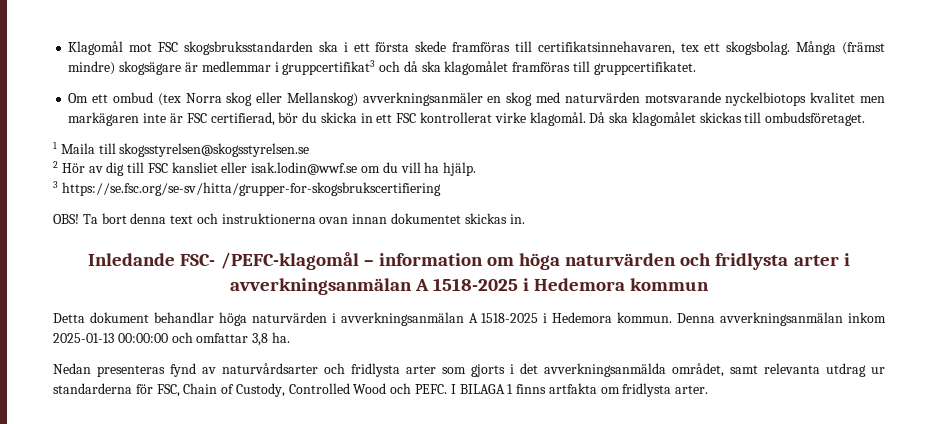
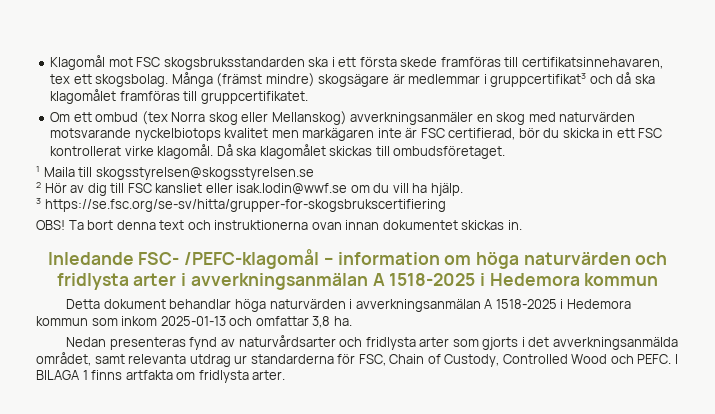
- Detta dokument behandlar höga naturvärden i avverkningsanmälan A 1518-2025 i Hedemora kommun. Denna avverkningsanmälan inkom 2025-01-13 00:00:00 och omfattar 3,8 ha.
+ Detta dokument behandlar höga naturvärden i avverkningsanmälan A 1518-2025 i Hedemora kommun som inkom 2025-01-13 och omfattar 3,8 ha.

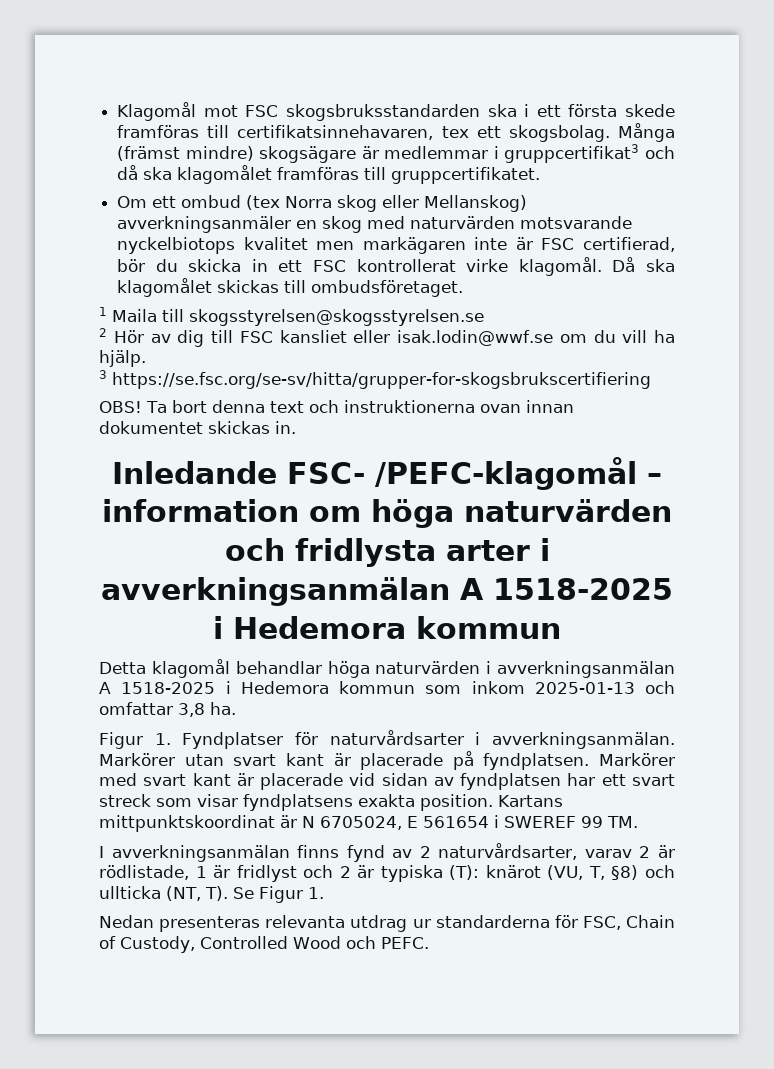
- Detta dokument behandlar höga naturvärden i avverkningsanmälan A 1518-2025 i Hedemora kommun som inkom 2025-01-13 och omfattar 3,8 ha.
+ Detta klagomål behandlar höga naturvärden i avverkningsanmälan A 1518-2025 i Hedemora kommun som inkom 2025-01-13 och omfattar 3,8 ha.
- Nedan presenteras fynd av naturvårdsarter och fridlysta arter som gjorts i det avverkningsanmälda området, samt relevanta utdrag ur standarderna för FSC, Chain of Custody, Controlled Wood och PEFC. I BILAGA 1 finns artfakta om fridlysta arter.
+ Figur 1. Fyndplatser för naturvårdsarter i avverkningsanmälan. Markörer utan svart kant är placerade på fyndplatsen. Markörer med svart kant är placerade vid sidan av fyndplatsen har ett svart streck som visar fyndplatsens exakta position. Kartans mittpunktskoordinat är N 6705024, E 561654 i SWEREF 99 TM.
+ I avverkningsanmälan finns fynd av 2 naturvårdsarter, varav 2 är rödlistade, 1 är fridlyst och 2 är typiska (T): knärot (VU, T, §8) och ullticka (NT, T). Se Figur 1.
+ Nedan presenteras relevanta utdrag ur standarderna för FSC, Chain of Custody, Controlled Wood och PEFC.

